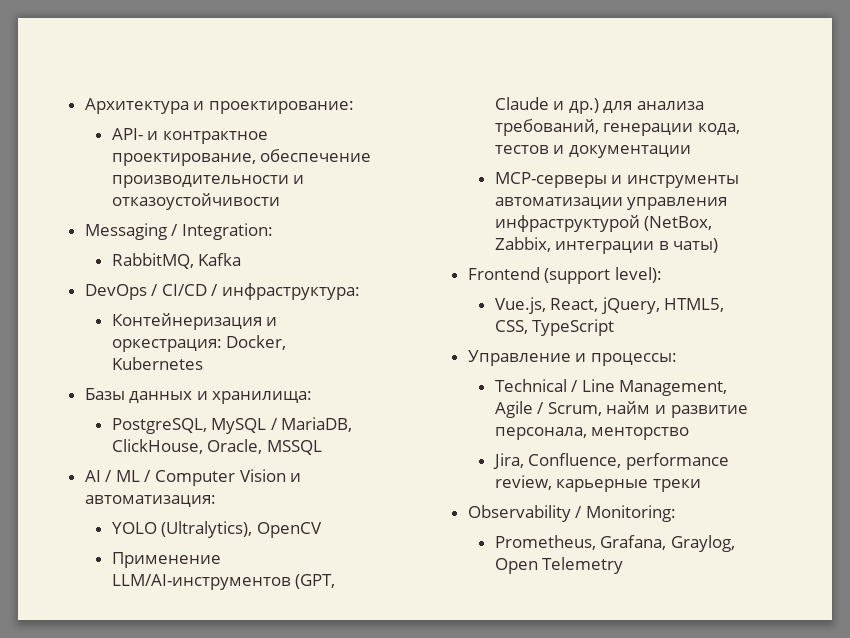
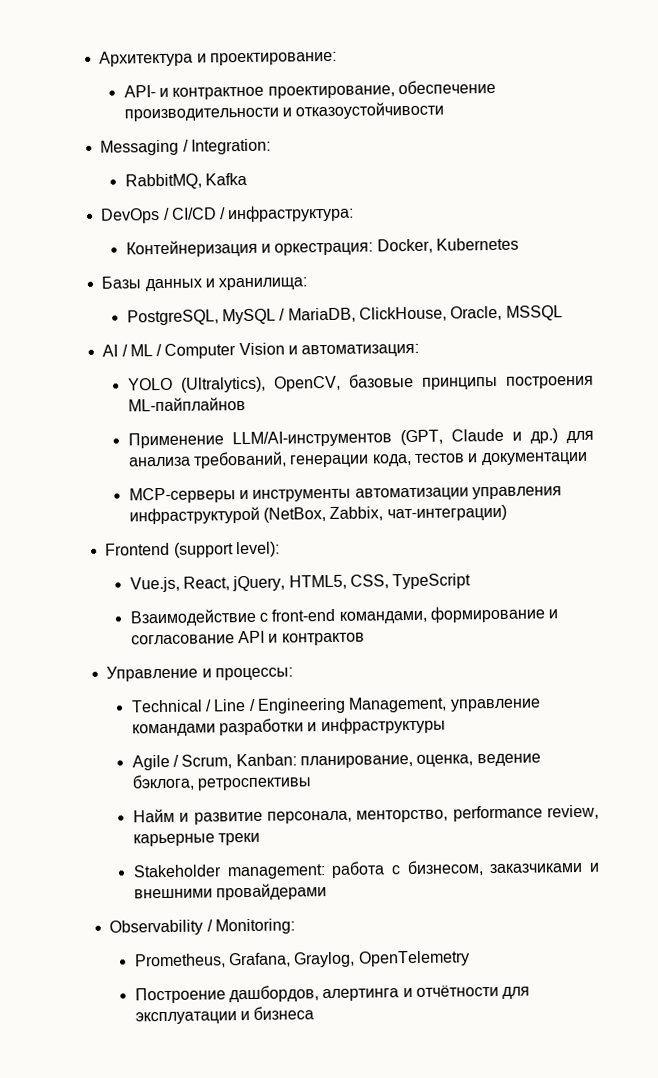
- YOLO (Ultralytics), OpenCV
+ YOLO (Ultralytics), OpenCV, базовые принципы построения ML-пайплайнов
- MCP-серверы и инструменты автоматизации управления инфраструктурой (NetBox, Zabbix, интеграции в чаты)
+ MCP-серверы и инструменты автоматизации управления инфраструктурой (NetBox, Zabbix, чат-интеграции)
+ Взаимодействие с front-end командами, формирование и согласование API и контрактов
- Technical / Line Management, Agile / Scrum, найм и развитие персонала, менторство
- Jira, Confluence, performance review, карьерные треки
+ Technical / Line / Engineering Management, управление командами разработки и инфраструктуры
+ Agile / Scrum, Kanban: планирование, оценка, ведение бэклога, ретроспективы
+ Найм и развитие персонала, менторство, performance review, карьерные треки
+ Stakeholder management: работа с бизнесом, заказчиками и внешними провайдерами
- Prometheus, Grafana, Graylog, Open Telemetry
+ Prometheus, Grafana, Graylog, OpenTelemetry
+ Построение дашбордов, алертинга и отчётности для эксплуатации и бизнеса

